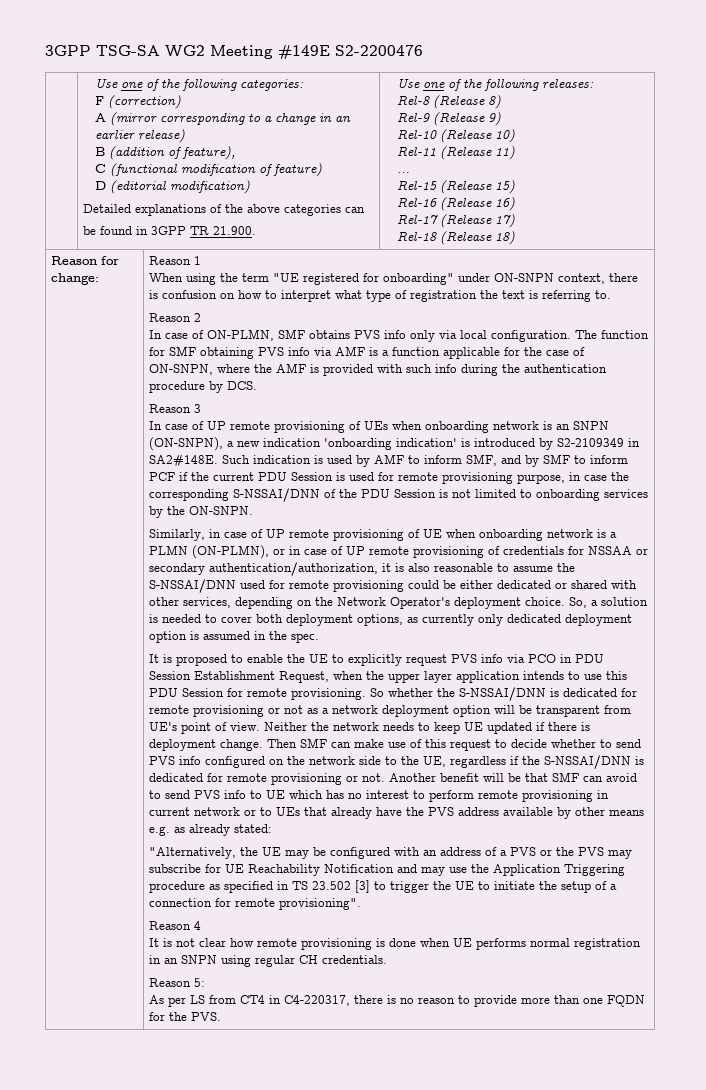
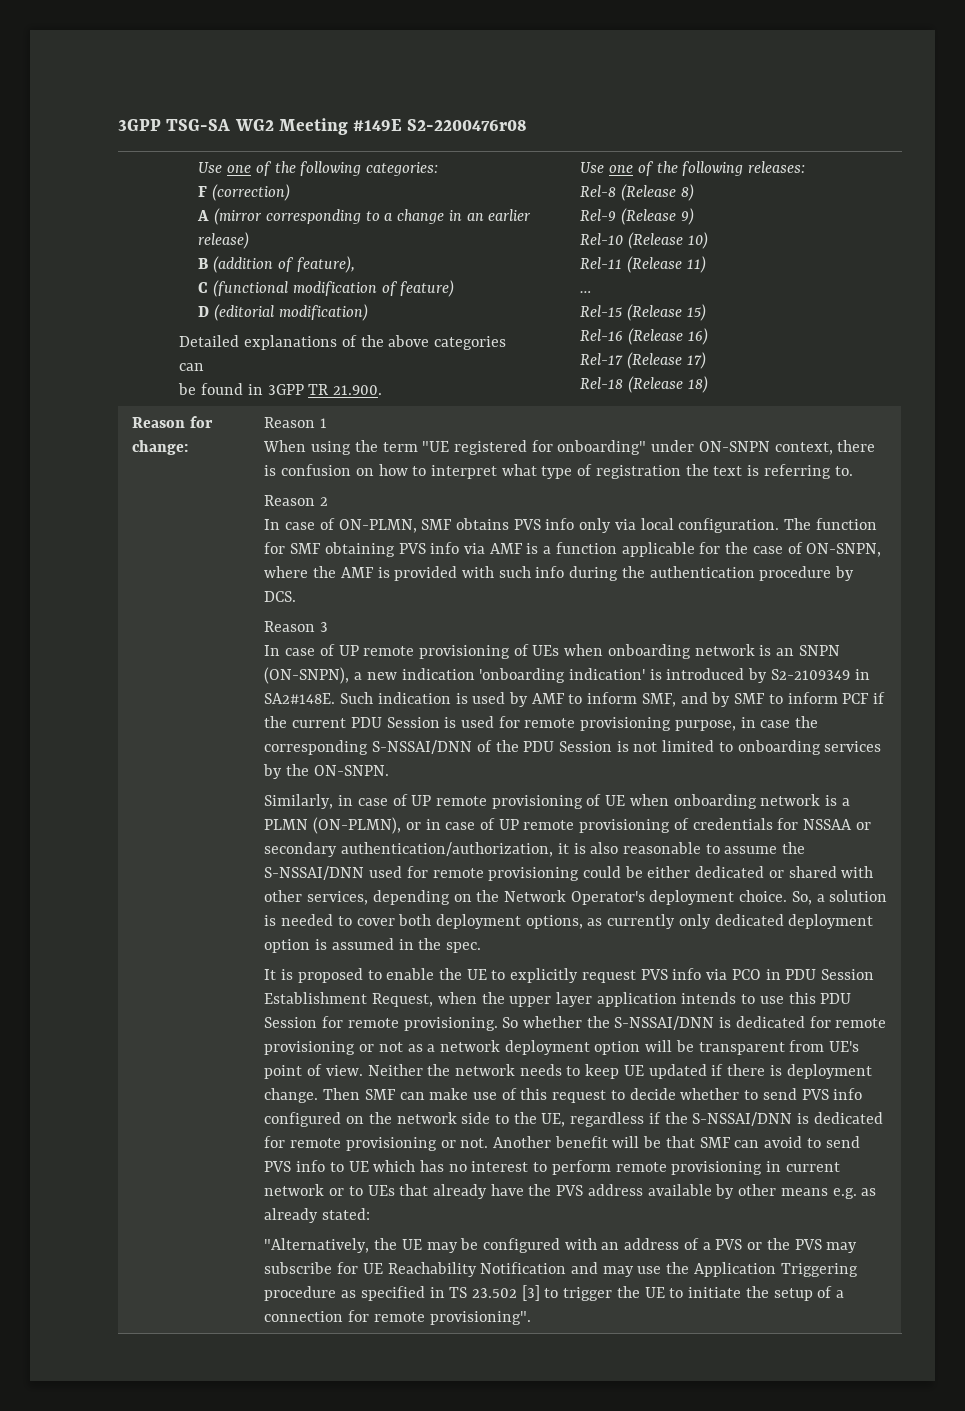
- 3GPP TSG-SA WG2 Meeting #149E S2-2200476
+ 3GPP TSG-SA WG2 Meeting #149E S2-2200476r08
- Reason 4
- It is not clear how remote provisioning is done when UE performs normal registration in an SNPN using regular CH credentials.
- Reason 5:
- As per LS from CT4 in C4-220317, there is no reason to provide more than one FQDN for the PVS.

